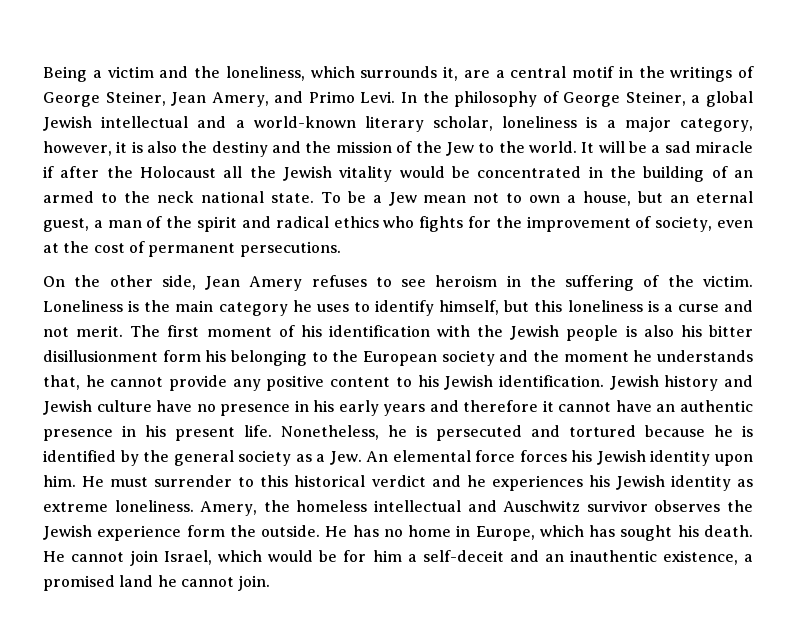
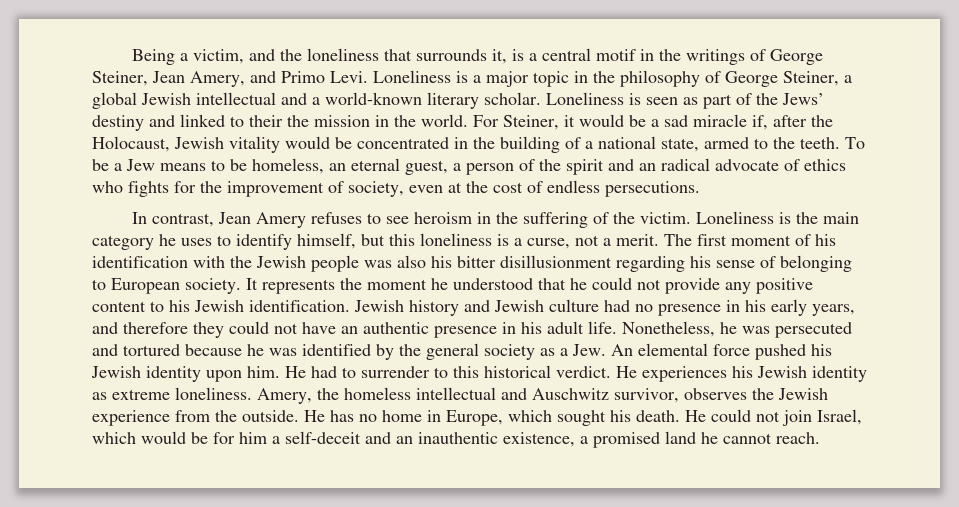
- Being a victim and the loneliness, which surrounds it, are a central motif in the writings of George Steiner, Jean Amery, and Primo Levi.
+ Being a victim, and the loneliness that surrounds it, is a central motif in the writings of George Steiner, Jean Amery, and Primo Levi.
- In the philosophy of George Steiner, a global Jewish intellectual and a world-known literary scholar, loneliness is a major category, however, it is also the destiny and the mission of the Jew to the world. It will be a sad miracle if after the Holocaust all the Jewish vitality would be concentrated in the building of an armed to the neck national state. To be a Jew mean not to own a house, but an eternal guest, a man of the spirit and radical ethics who fights for the improvement of society, even at the cost of permanent persecutions.
+ Loneliness is a major topic in the philosophy of George Steiner, a global Jewish intellectual and a world-known literary scholar. Loneliness is seen as part of the Jews’ destiny and linked to their the mission in the world. For Steiner, it would be a sad miracle if, after the Holocaust, Jewish vitality would be concentrated in the building of a national state, armed to the teeth. To be a Jew means to be homeless, an eternal guest, a person of the spirit and an radical advocate of ethics who fights for the improvement of society, even at the cost of endless persecutions.
- On the other side, Jean Amery refuses to see heroism in the suffering of the victim.
+ In contrast, Jean Amery refuses to see heroism in the suffering of the victim.
- Loneliness is the main category he uses to identify himself, but this loneliness is a curse and not merit.
+ Loneliness is the main category he uses to identify himself, but this loneliness is a curse, not a merit.
- The first moment of his identification with the Jewish people is also his bitter disillusionment form his belonging to the European society and the moment he understands that, he cannot provide any positive content to his Jewish identification.
+ The first moment of his identification with the Jewish people was also his bitter disillusionment regarding his sense of belonging to European society. It represents the moment he understood that he could not provide any positive content to his Jewish identification.
- Jewish history and Jewish culture have no presence in his early years and therefore it cannot have an authentic presence in his present life.
+ Jewish history and Jewish culture had no presence in his early years, and therefore they could not have an authentic presence in his adult life.
- Nonetheless, he is persecuted and tortured because he is identified by the general society as a Jew. An elemental force forces his Jewish identity upon him.
+ Nonetheless, he was persecuted and tortured because he was identified by the general society as a Jew. An elemental force pushed his Jewish identity upon him.
- He must surrender to this historical verdict and he experiences his Jewish identity as extreme loneliness.
+ He had to surrender to this historical verdict. He experiences his Jewish identity as extreme loneliness.
- Amery, the homeless intellectual and Auschwitz survivor observes the Jewish experience form the outside.
+ Amery, the homeless intellectual and Auschwitz survivor, observes the Jewish experience from the outside.
- He has no home in Europe, which has sought his death.
+ He has no home in Europe, which sought his death.
- He cannot join Israel, which would be for him a self-deceit and an inauthentic existence, a promised land he cannot join.
+ He could not join Israel, which would be for him a self-deceit and an inauthentic existence, a promised land he cannot reach.

